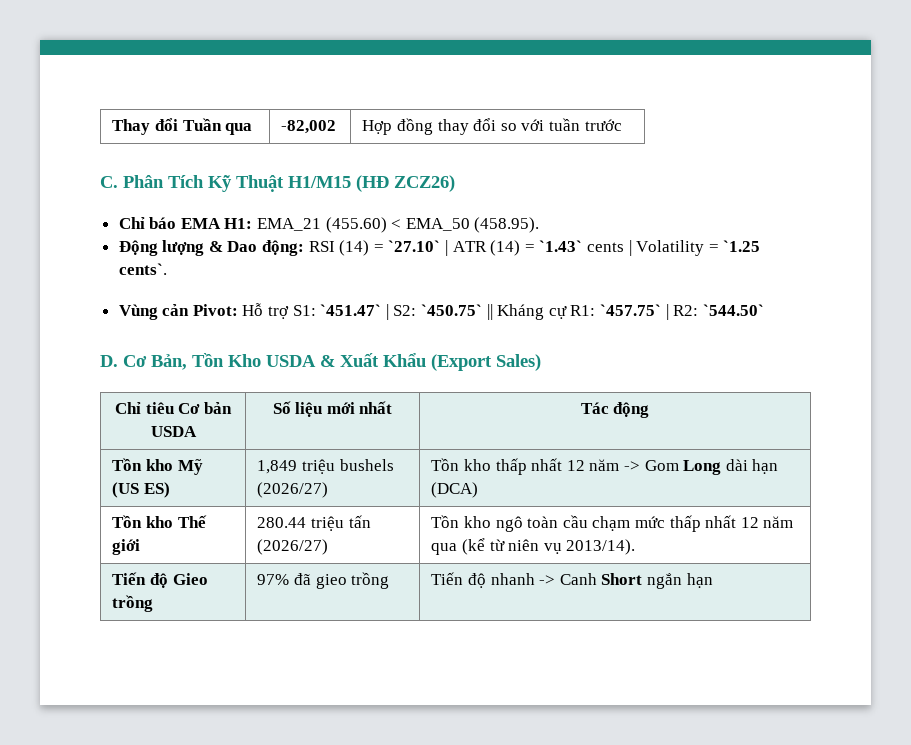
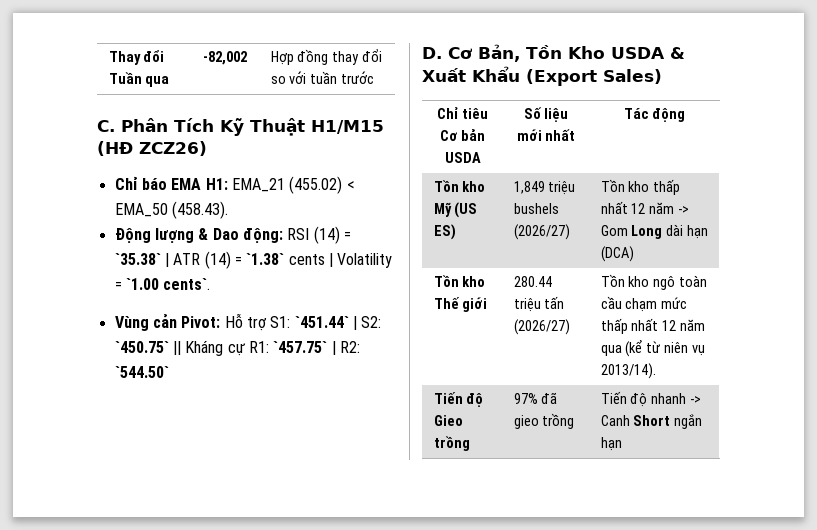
- Chỉ báo EMA H1: EMA_21 (455.60) < EMA_50 (458.95).
+ Chỉ báo EMA H1: EMA_21 (455.02) < EMA_50 (458.43).
- Động lượng & Dao động: RSI (14) = `27.10` | ATR (14) = `1.43` cents | Volatility = `1.25 cents`.
+ Động lượng & Dao động: RSI (14) = `35.38` | ATR (14) = `1.38` cents | Volatility = `1.00 cents`.
- Vùng cản Pivot: Hỗ trợ S1: `451.47` | S2: `450.75` || Kháng cự R1: `457.75` | R2: `544.50`
+ Vùng cản Pivot: Hỗ trợ S1: `451.44` | S2: `450.75` || Kháng cự R1: `457.75` | R2: `544.50`

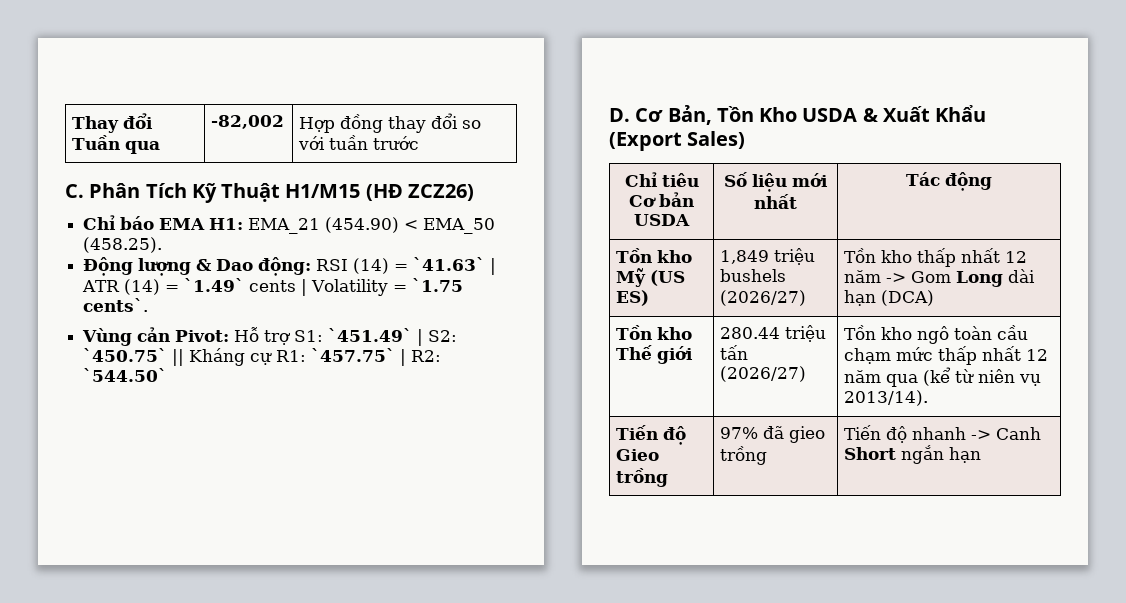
- Chỉ báo EMA H1: EMA_21 (455.02) < EMA_50 (458.43).
+ Chỉ báo EMA H1: EMA_21 (454.90) < EMA_50 (458.25).
- Động lượng & Dao động: RSI (14) = `35.38` | ATR (14) = `1.38` cents | Volatility = `1.00 cents`.
+ Động lượng & Dao động: RSI (14) = `41.63` | ATR (14) = `1.49` cents | Volatility = `1.75 cents`.
- Vùng cản Pivot: Hỗ trợ S1: `451.44` | S2: `450.75` || Kháng cự R1: `457.75` | R2: `544.50`
+ Vùng cản Pivot: Hỗ trợ S1: `451.49` | S2: `450.75` || Kháng cự R1: `457.75` | R2: `544.50`

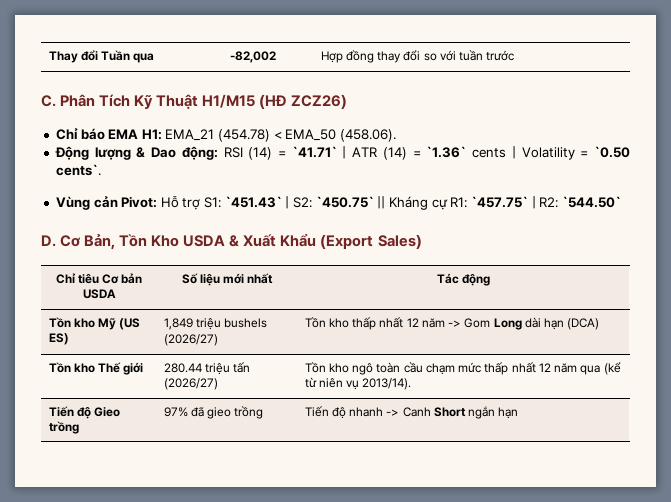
- Chỉ báo EMA H1: EMA_21 (454.90) < EMA_50 (458.25).
+ Chỉ báo EMA H1: EMA_21 (454.78) < EMA_50 (458.06).
- Động lượng & Dao động: RSI (14) = `41.63` | ATR (14) = `1.49` cents | Volatility = `1.75 cents`.
+ Động lượng & Dao động: RSI (14) = `41.71` | ATR (14) = `1.36` cents | Volatility = `0.50 cents`.
- Vùng cản Pivot: Hỗ trợ S1: `451.49` | S2: `450.75` || Kháng cự R1: `457.75` | R2: `544.50`
+ Vùng cản Pivot: Hỗ trợ S1: `451.43` | S2: `450.75` || Kháng cự R1: `457.75` | R2: `544.50`

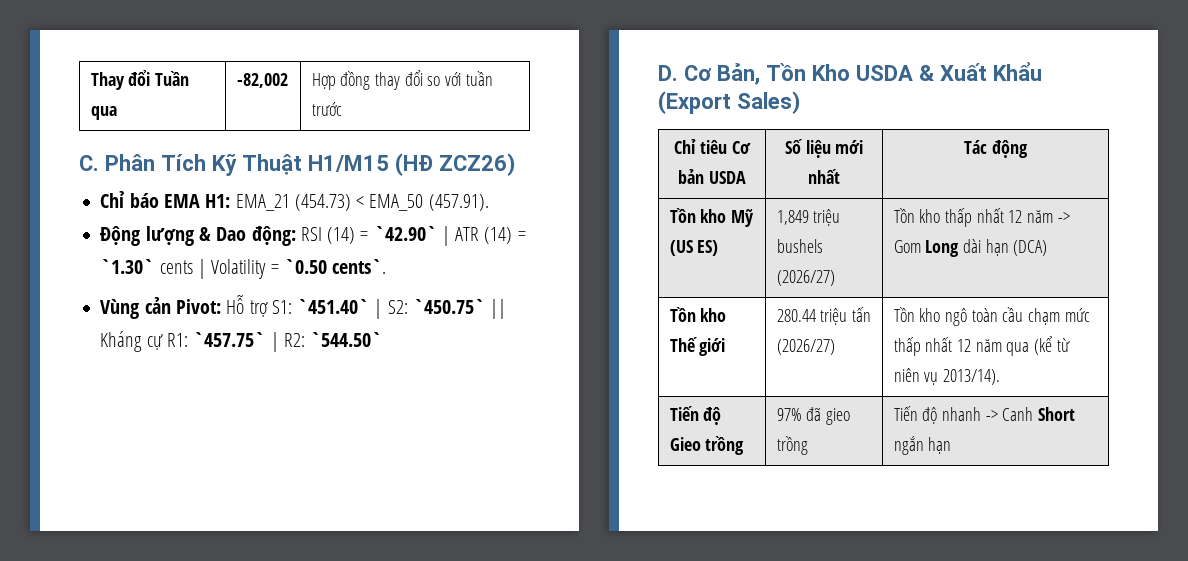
- Chỉ báo EMA H1: EMA_21 (454.78) < EMA_50 (458.06).
+ Chỉ báo EMA H1: EMA_21 (454.73) < EMA_50 (457.91).
- Động lượng & Dao động: RSI (14) = `41.71` | ATR (14) = `1.36` cents | Volatility = `0.50 cents`.
+ Động lượng & Dao động: RSI (14) = `42.90` | ATR (14) = `1.30` cents | Volatility = `0.50 cents`.
- Vùng cản Pivot: Hỗ trợ S1: `451.43` | S2: `450.75` || Kháng cự R1: `457.75` | R2: `544.50`
+ Vùng cản Pivot: Hỗ trợ S1: `451.40` | S2: `450.75` || Kháng cự R1: `457.75` | R2: `544.50`

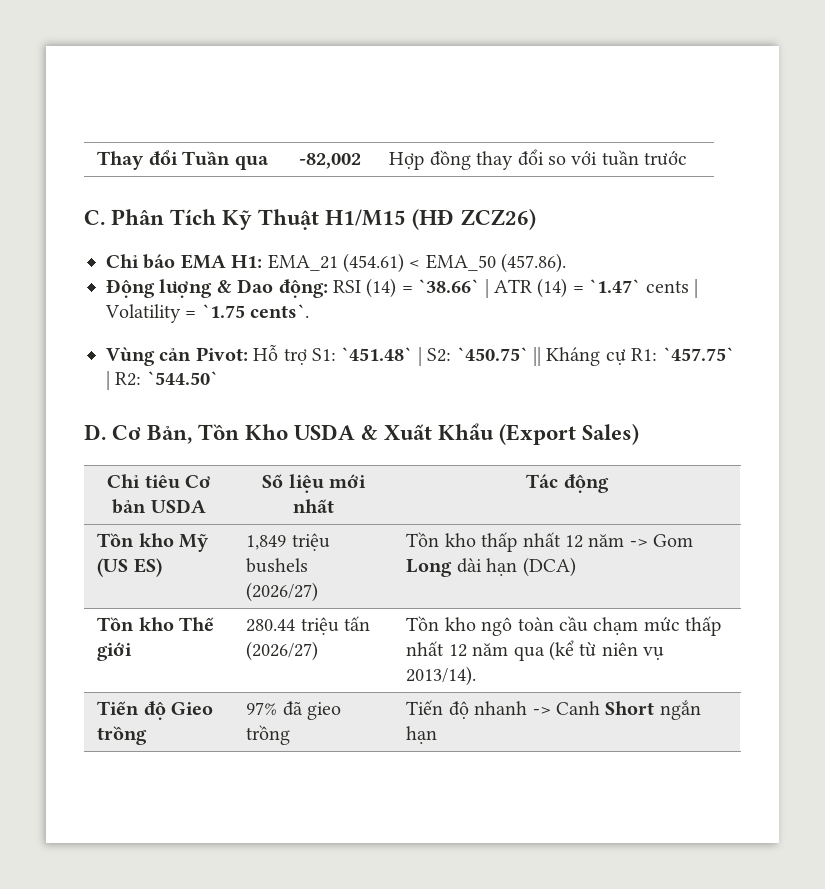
- Chỉ báo EMA H1: EMA_21 (454.73) < EMA_50 (457.91).
+ Chỉ báo EMA H1: EMA_21 (454.61) < EMA_50 (457.86).
- Động lượng & Dao động: RSI (14) = `42.90` | ATR (14) = `1.30` cents | Volatility = `0.50 cents`.
+ Động lượng & Dao động: RSI (14) = `38.66` | ATR (14) = `1.47` cents | Volatility = `1.75 cents`.
- Vùng cản Pivot: Hỗ trợ S1: `451.40` | S2: `450.75` || Kháng cự R1: `457.75` | R2: `544.50`
+ Vùng cản Pivot: Hỗ trợ S1: `451.48` | S2: `450.75` || Kháng cự R1: `457.75` | R2: `544.50`

